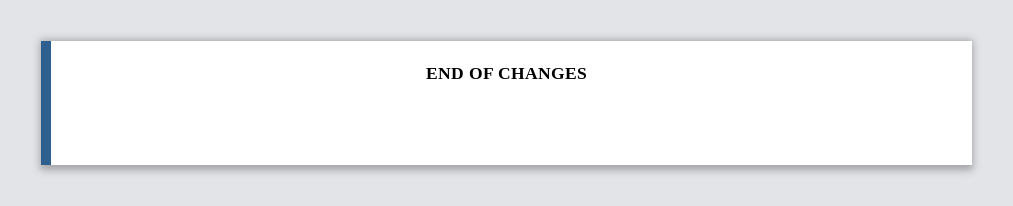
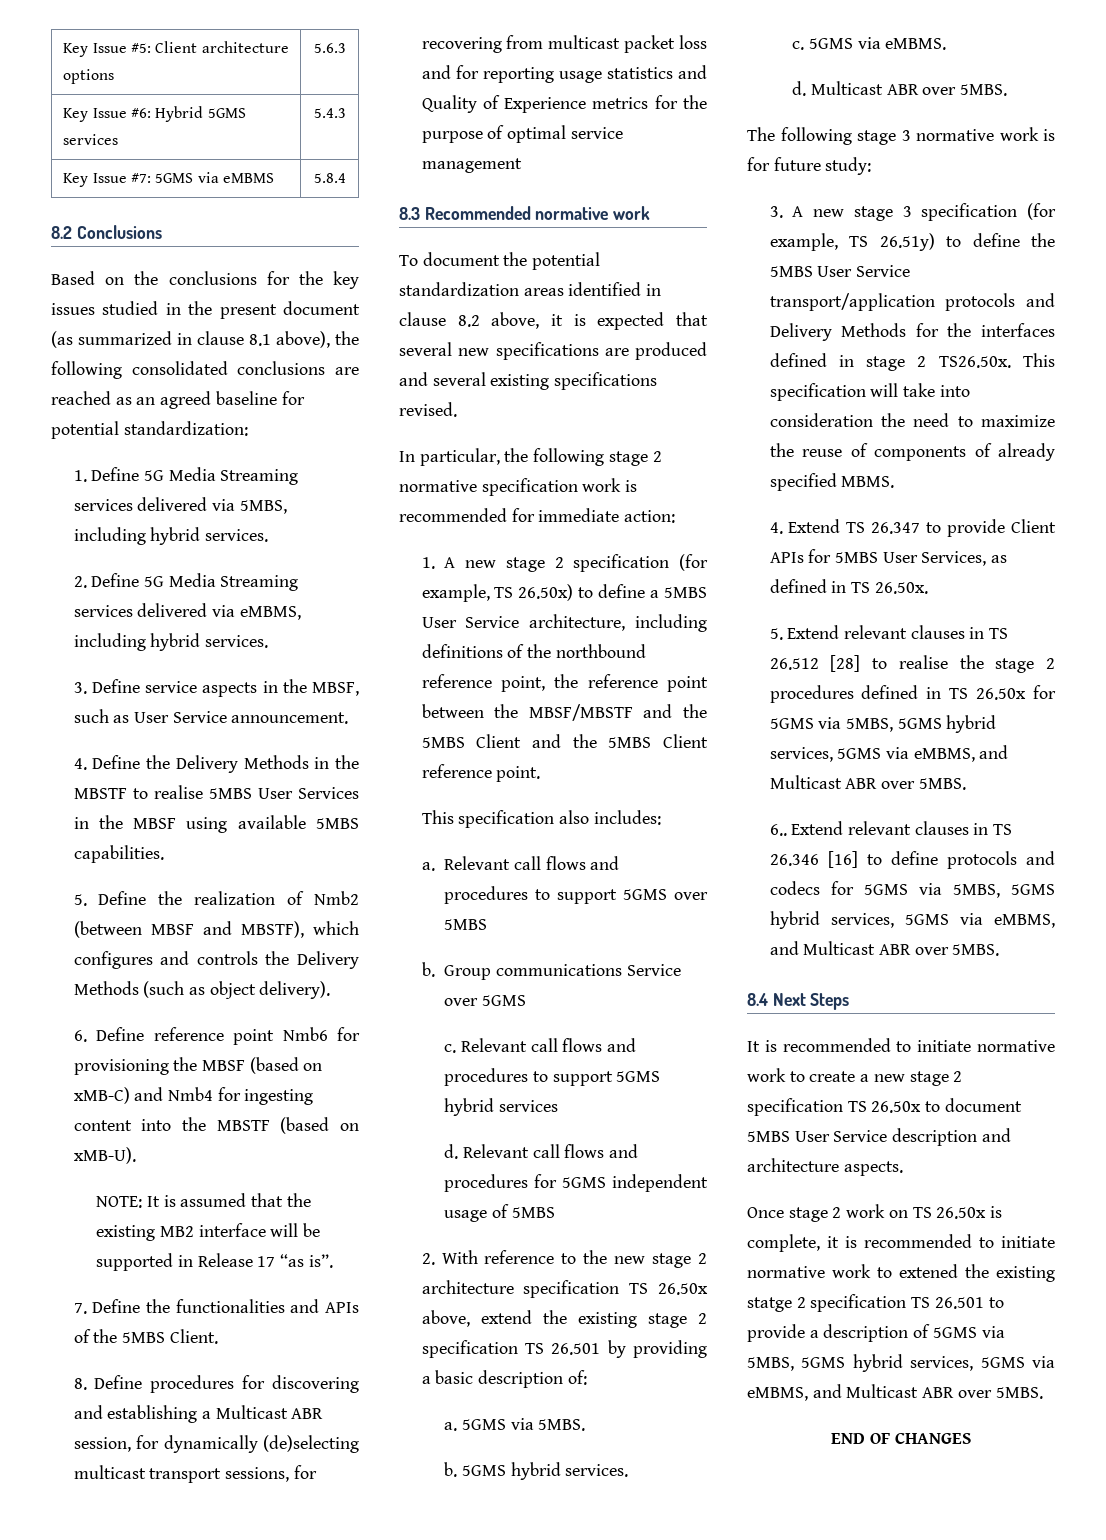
+ Key Issue #5: Client architecture options | 5.6.3
+ Key Issue #6: Hybrid 5GMS services | 5.4.3
+ Key Issue #7: 5GMS via eMBMS | 5.8.4
+ 8.2 Conclusions
+ Based on the conclusions for the key issues studied in the present document (as summarized in clause 8.1 above), the following consolidated conclusions are reached as an agreed baseline for potential standardization:
+ 1. Define 5G Media Streaming services delivered via 5MBS, including hybrid services.
+ 2. Define 5G Media Streaming services delivered via eMBMS, including hybrid services.
+ 3. Define service aspects in the MBSF, such as User Service announcement.
+ 4. Define the Delivery Methods in the MBSTF to realise 5MBS User Services in the MBSF using available 5MBS capabilities.
+ 5. Define the realization of Nmb2 (between MBSF and MBSTF), which configures and controls the Delivery Methods (such as object delivery).
+ 6. Define reference point Nmb6 for provisioning the MBSF (based on xMB-C) and Nmb4 for ingesting content into the MBSTF (based on xMB-U).
+ NOTE: It is assumed that the existing MB2 interface will be supported in Release 17 “as is”.
+ 7. Define the functionalities and APIs of the 5MBS Client.
+ 8. Define procedures for discovering and establishing a Multicast ABR session, for dynamically (de)selecting multicast transport sessions, for recovering from multicast packet loss and for reporting usage statistics and Quality of Experience metrics for the purpose of optimal service management
+ 8.3 Recommended normative work
+ To document the potential standardization areas identified in clause 8.2 above, it is expected that several new specifications are produced and several existing specifications revised.
+ In particular, the following stage 2 normative specification work is recommended for immediate action:
+ 1. A new stage 2 specification (for example, TS 26.50x) to define a 5MBS User Service architecture, including definitions of the northbound reference point, the reference point between the MBSF/MBSTF and the 5MBS Client and the 5MBS Client reference point.
+ This specification also includes:
+ a. Relevant call flows and procedures to support 5GMS over 5MBS
+ b. Group communications Service over 5GMS
+ c. Relevant call flows and procedures to support 5GMS hybrid services
+ d. Relevant call flows and procedures for 5GMS independent usage of 5MBS
+ 2. With reference to the new stage 2 architecture specification TS 26.50x above, extend the existing stage 2 specification TS 26.501 by providing a basic description of:
+ a. 5GMS via 5MBS.
+ b. 5GMS hybrid services.
+ c. 5GMS via eMBMS.
+ d. Multicast ABR over 5MBS.
+ The following stage 3 normative work is for future study:
+ 3. A new stage 3 specification (for example, TS 26.51y) to define the 5MBS User Service transport/application protocols and Delivery Methods for the interfaces defined in stage 2 TS26.50x. This specification will take into consideration the need to maximize the reuse of components of already specified MBMS.
+ 4. Extend TS 26.347 to provide Client APIs for 5MBS User Services, as defined in TS 26.50x.
+ 5. Extend relevant clauses in TS 26.512 [28] to realise the stage 2 procedures defined in TS 26.50x for 5GMS via 5MBS, 5GMS hybrid services, 5GMS via eMBMS, and Multicast ABR over 5MBS.
+ 6.. Extend relevant clauses in TS 26.346 [16] to define protocols and codecs for 5GMS via 5MBS, 5GMS hybrid services, 5GMS via eMBMS, and Multicast ABR over 5MBS.
+ 8.4 Next Steps
+ It is recommended to initiate normative work to create a new stage 2 specification TS 26.50x to document 5MBS User Service description and architecture aspects.
+ Once stage 2 work on TS 26.50x is complete, it is recommended to initiate normative work to extened the existing statge 2 specification TS 26.501 to provide a description of 5GMS via 5MBS, 5GMS hybrid services, 5GMS via eMBMS, and Multicast ABR over 5MBS.

